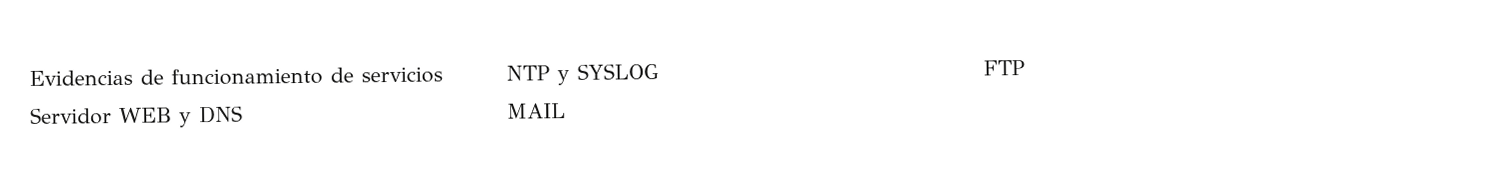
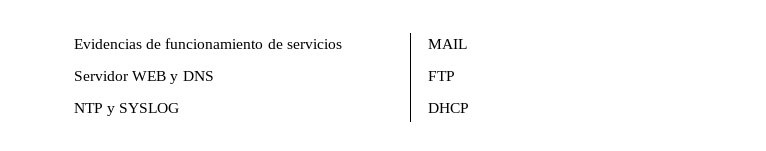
+ DHCP

